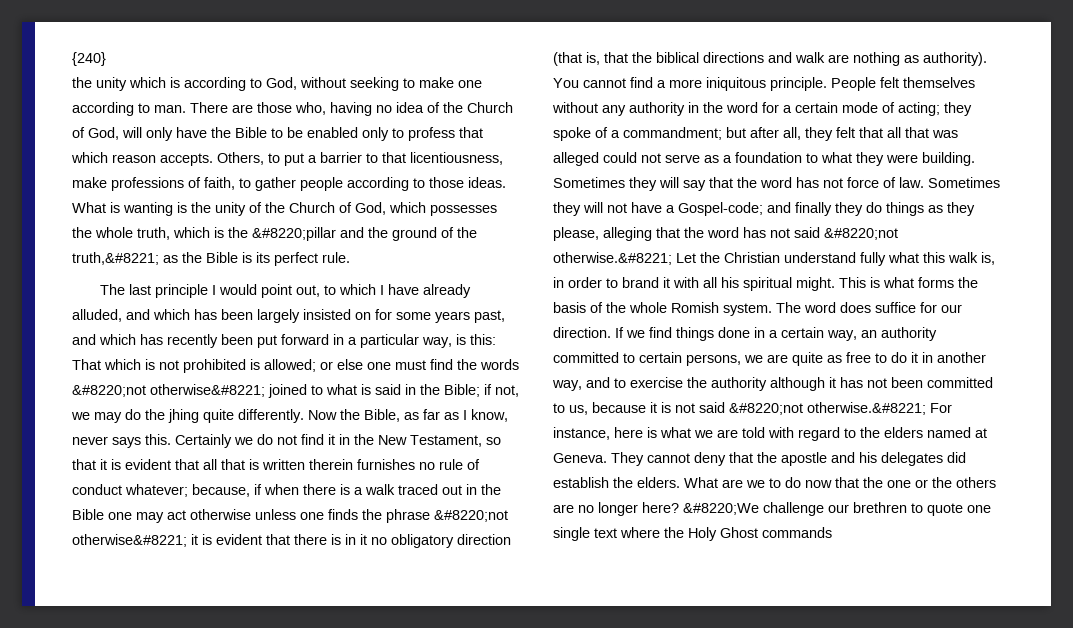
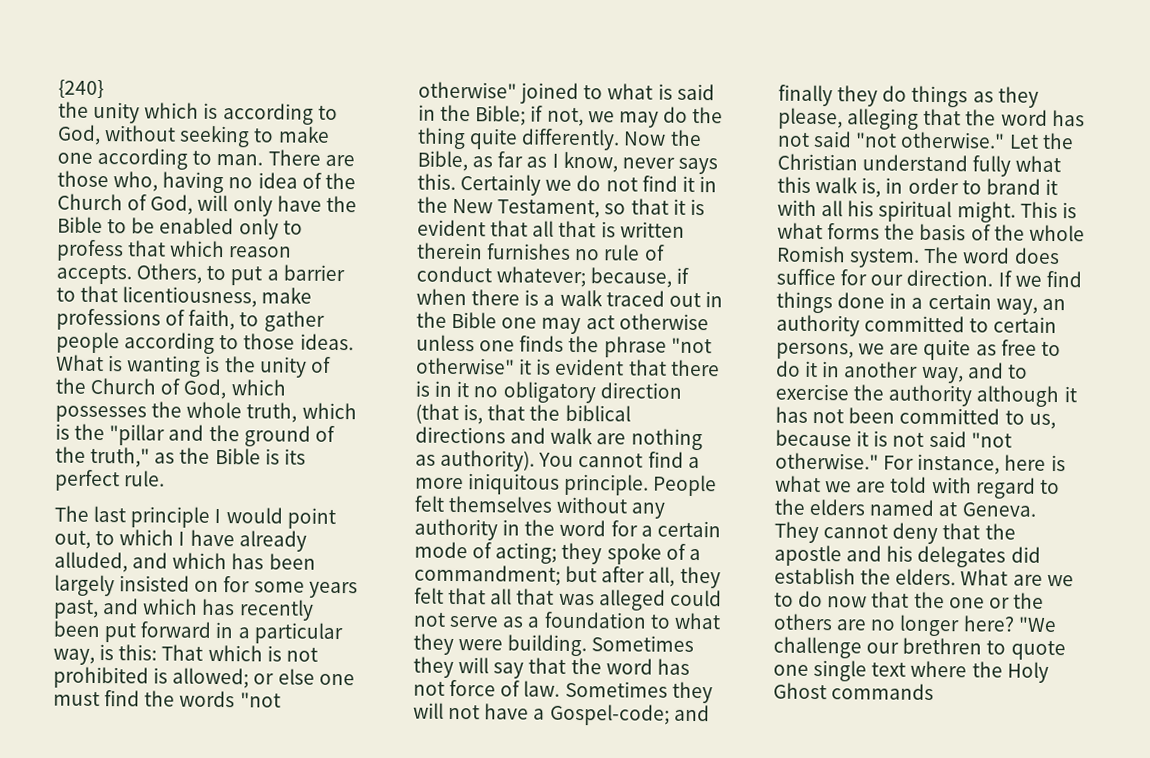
- What is wanting is the unity of the Church of God, which possesses the whole truth, which is the &#8220;pillar and the ground of the truth,&#8221; as the Bible is its perfect rule.
+ What is wanting is the unity of the Church of God, which possesses the whole truth, which is the "pillar and the ground of the truth," as the Bible is its perfect rule.
- or else one must find the words &#8220;not otherwise&#8221; joined to what is said in the Bible;
+ or else one must find the words "not otherwise" joined to what is said in the Bible;
- if not, we may do the jhing quite differently.
+ if not, we may do the thing quite differently.
- because, if when there is a walk traced out in the Bible one may act otherwise unless one finds the phrase &#8220;not otherwise&#8221; it is evident that there is in it no obligatory direction (that is, that the biblical directions and walk are nothing as authority).
+ because, if when there is a walk traced out in the Bible one may act otherwise unless one finds the phrase "not otherwise" it is evident that there is in it no obligatory direction (that is, that the biblical directions and walk are nothing as authority).
- Sometimes they will not have a Gospel-code; and finally they do things as they please, alleging that the word has not said &#8220;not otherwise.&#8221; Let the Christian understand fully what this walk is, in order to brand it with all his spiritual might.
+ Sometimes they will not have a Gospel-code; and finally they do things as they please, alleging that the word has not said "not otherwise." Let the Christian understand fully what this walk is, in order to brand it with all his spiritual might.
- If we find things done in a certain way, an authority committed to certain persons, we are quite as free to do it in another way, and to exercise the authority although it has not been committed to us, because it is not said &#8220;not otherwise.&#8221; For instance, here is what we are told with regard to the elders named at Geneva.
+ If we find things done in a certain way, an authority committed to certain persons, we are quite as free to do it in another way, and to exercise the authority although it has not been committed to us, because it is not said "not otherwise." For instance, here is what we are told with regard to the elders named at Geneva.
- &#8220;We challenge our brethren to quote one single text where the Holy Ghost commands
+ "We challenge our brethren to quote one single text where the Holy Ghost commands

